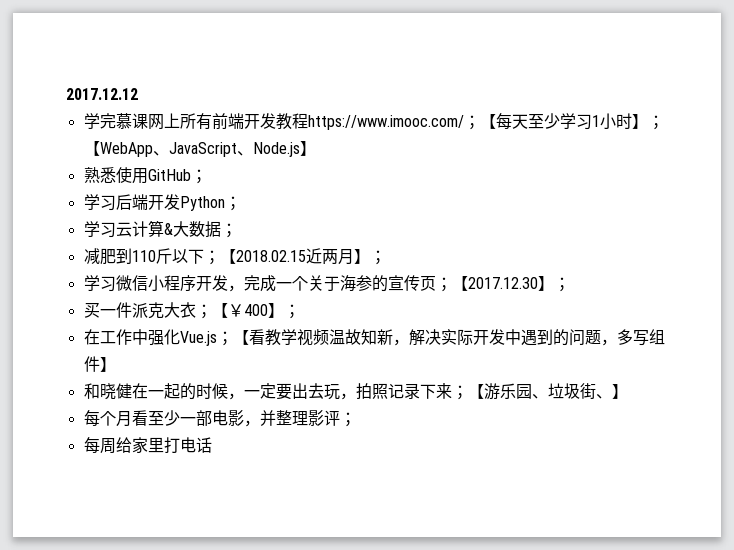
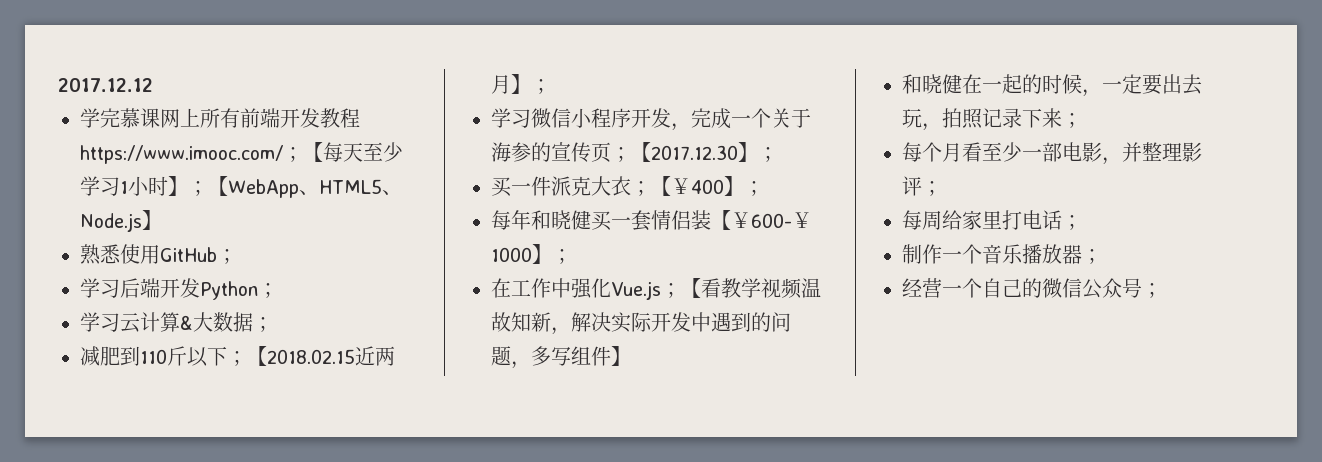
- 学完慕课网上所有前端开发教程https://www.imooc.com/；【每天至少学习1小时】；【WebApp、JavaScript、Node.js】
+ 学完慕课网上所有前端开发教程https://www.imooc.com/；【每天至少学习1小时】；【WebApp、HTML5、Node.js】
+ 每年和晓健买一套情侣装【￥600-￥1000】；
- 和晓健在一起的时候，一定要出去玩，拍照记录下来；【游乐园、垃圾街、】
+ 和晓健在一起的时候，一定要出去玩，拍照记录下来；
- 每周给家里打电话
+ 每周给家里打电话；
+ 制作一个音乐播放器；
+ 经营一个自己的微信公众号；

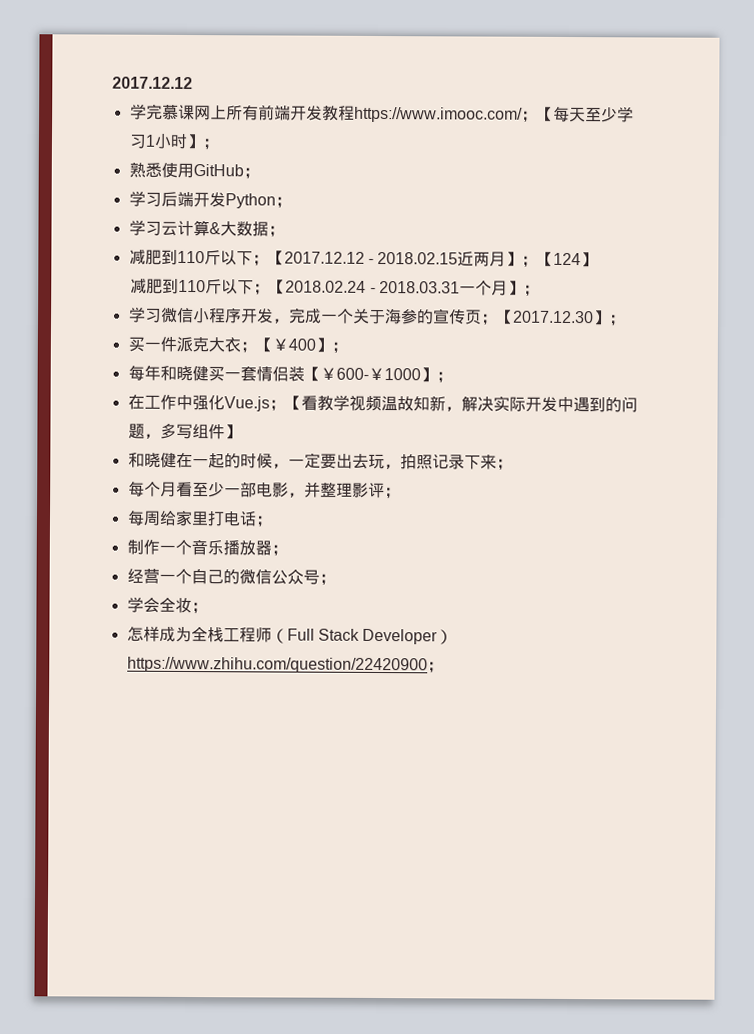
- 学完慕课网上所有前端开发教程https://www.imooc.com/；【每天至少学习1小时】；【WebApp、HTML5、Node.js】
+ 学完慕课网上所有前端开发教程https://www.imooc.com/；【每天至少学习1小时】；
- 减肥到110斤以下；【2018.02.15近两月】；
+ 减肥到110斤以下；【2017.12.12 - 2018.02.15近两月】；【124】
+ 减肥到110斤以下；【2018.02.24 - 2018.03.31一个月】；
+ 学会全妆；
+ 怎样成为全栈工程师（Full Stack Developer）https://www.zhihu.com/question/22420900；

